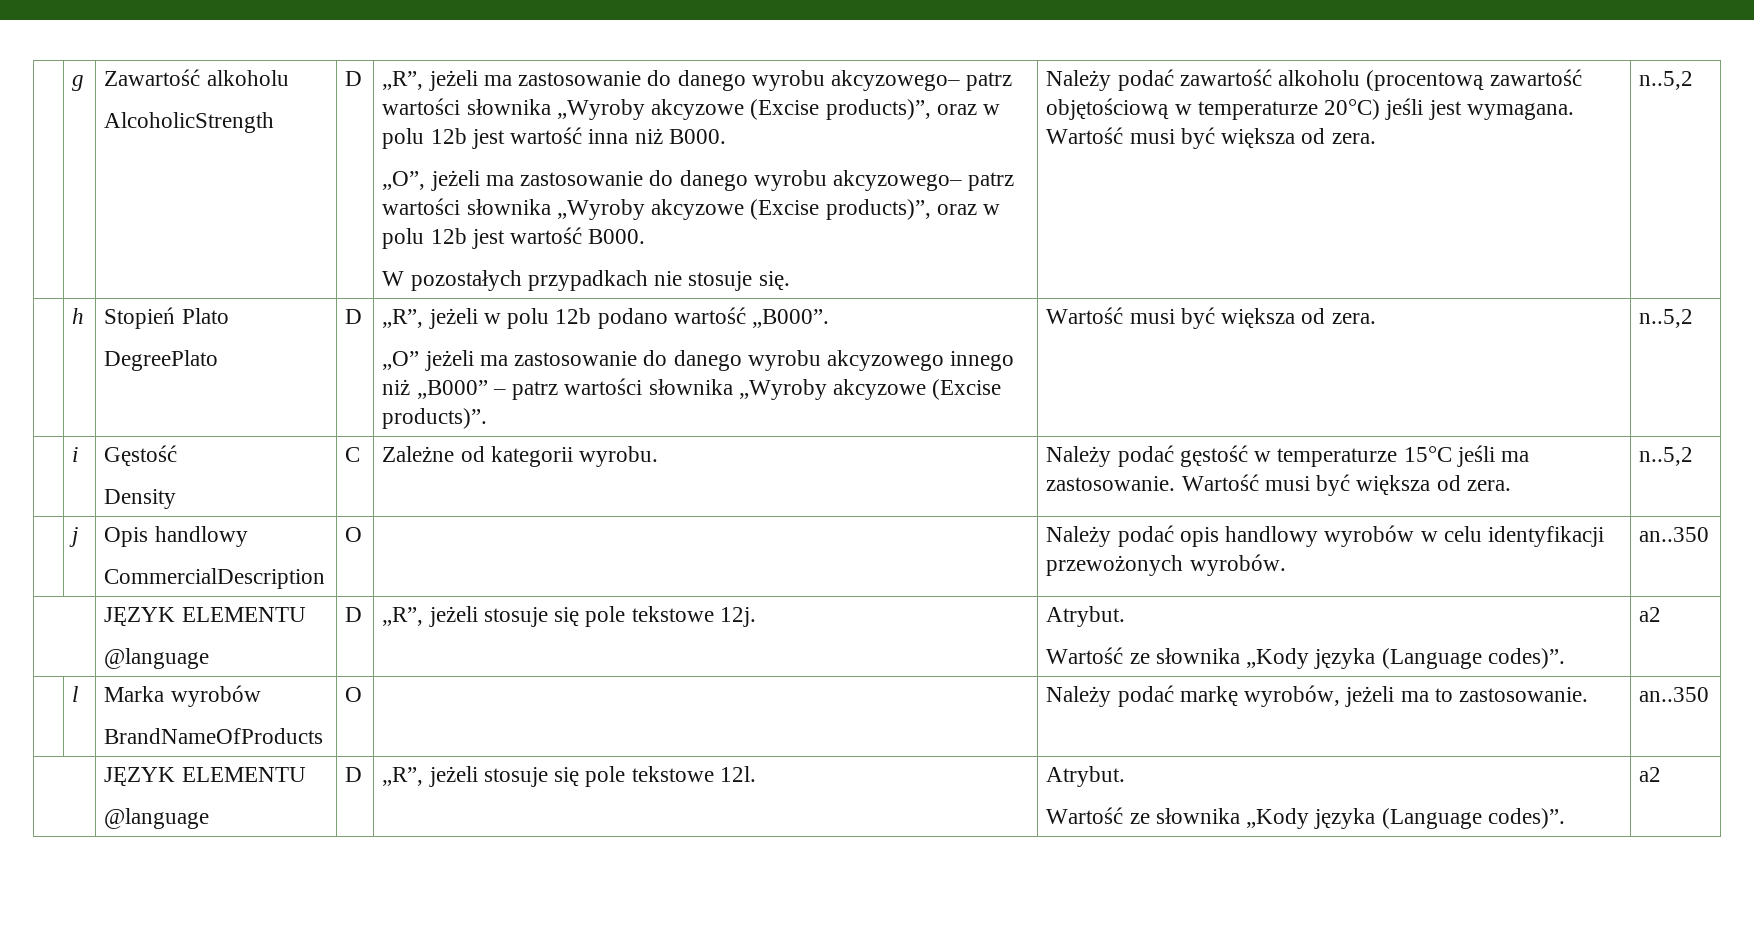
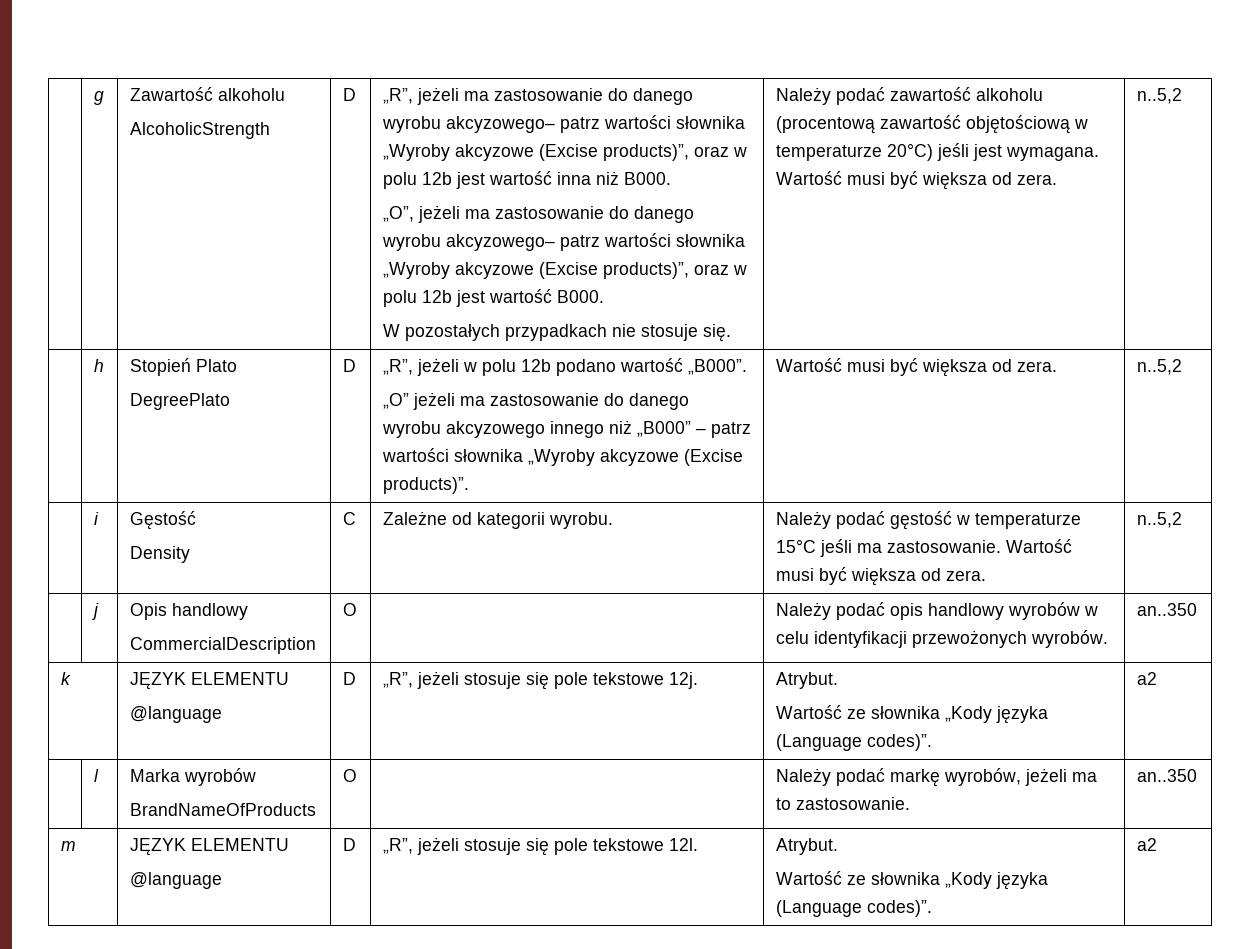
  | j | Opis handlowy
  CommercialDescription | O | | Należy podać opis handlowy wyrobów w celu identyfikacji przewożonych wyrobów. | an..350
- | JĘZYK ELEMENTU
+ k | JĘZYK ELEMENTU
  | l | Marka wyrobów
  BrandNameOfProducts | O | | Należy podać markę wyrobów, jeżeli ma to zastosowanie. | an..350
- | JĘZYK ELEMENTU
+ m | JĘZYK ELEMENTU

